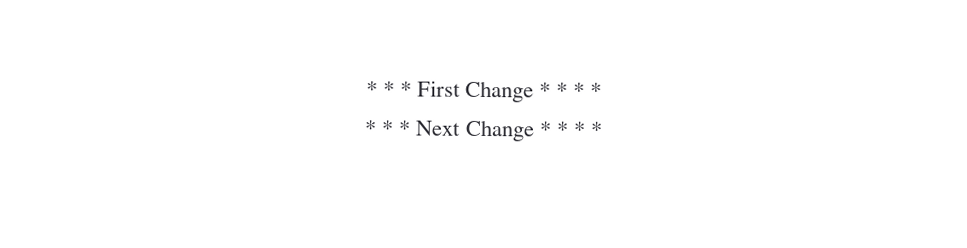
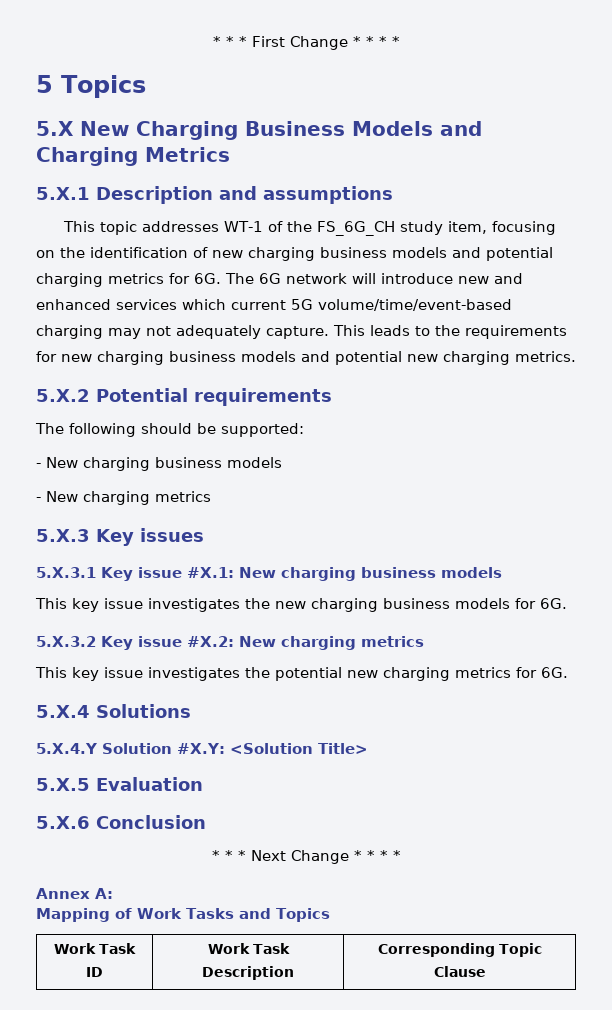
+ 5 Topics
+ 5.X New Charging Business Models and Charging Metrics
+ 5.X.1 Description and assumptions
+ This topic addresses WT-1 of the FS_6G_CH study item, focusing on the identification of new charging business models and potential charging metrics for 6G. The 6G network will introduce new and enhanced services which current 5G volume/time/event-based charging may not adequately capture. This leads to the requirements for new charging business models and potential new charging metrics.
+ 5.X.2 Potential requirements
+ The following should be supported:
+ - New charging business models
+ - New charging metrics
+ 5.X.3 Key issues
+ 5.X.3.1 Key issue #X.1: New charging business models
+ This key issue investigates the new charging business models for 6G.
+ 5.X.3.2 Key issue #X.2: New charging metrics
+ This key issue investigates the potential new charging metrics for 6G.
+ 5.X.4 Solutions
+ 5.X.4.Y Solution #X.Y: <Solution Title>
+ 5.X.5 Evaluation
+ 5.X.6 Conclusion
+ Annex A:
+ Mapping of Work Tasks and Topics
+ Work Task ID | Work Task Description | Corresponding Topic Clause

